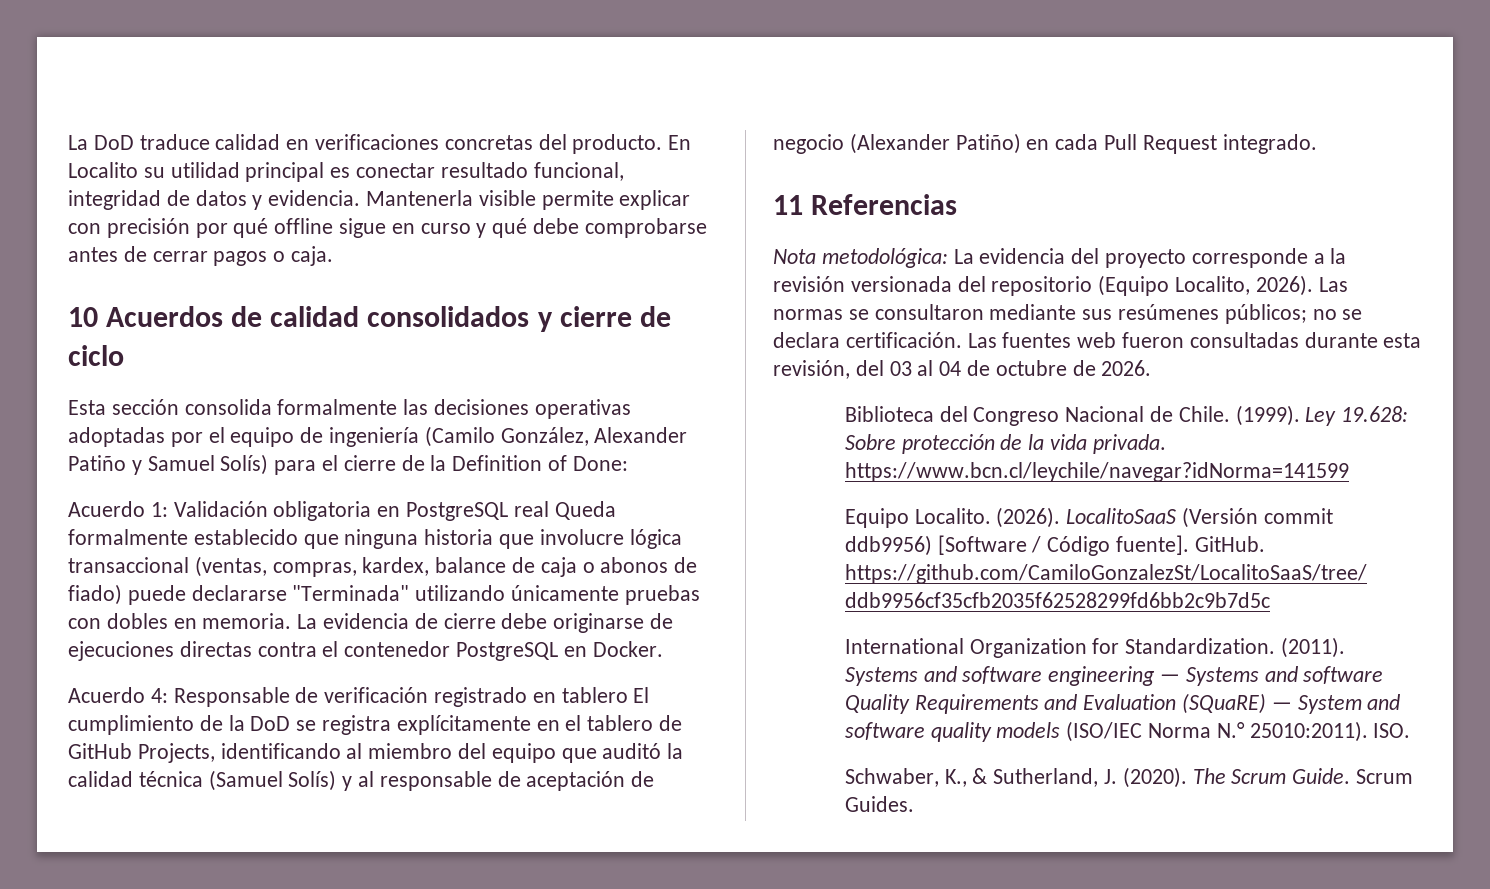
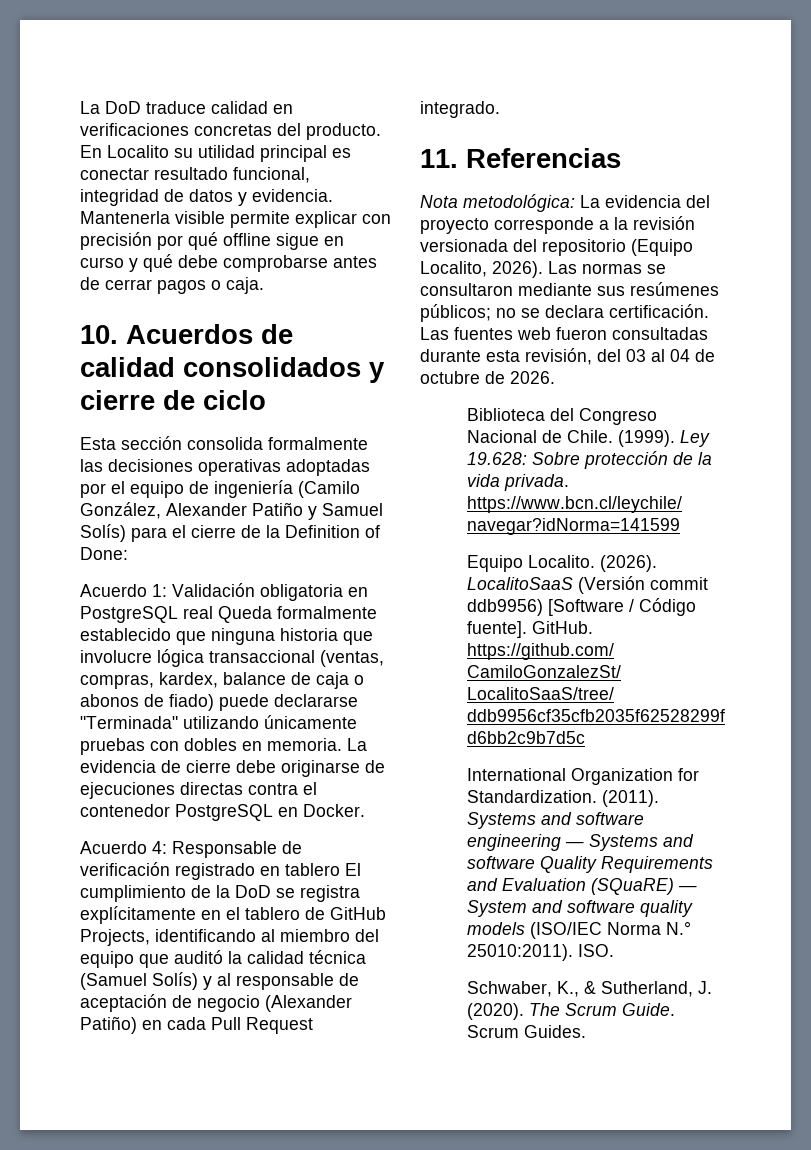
- 10 Acuerdos de calidad consolidados y cierre de ciclo
+ 10. Acuerdos de calidad consolidados y cierre de ciclo
- 11 Referencias
+ 11. Referencias

